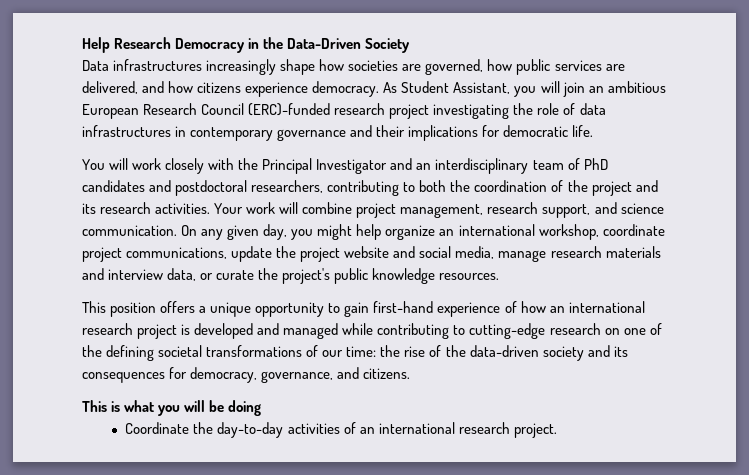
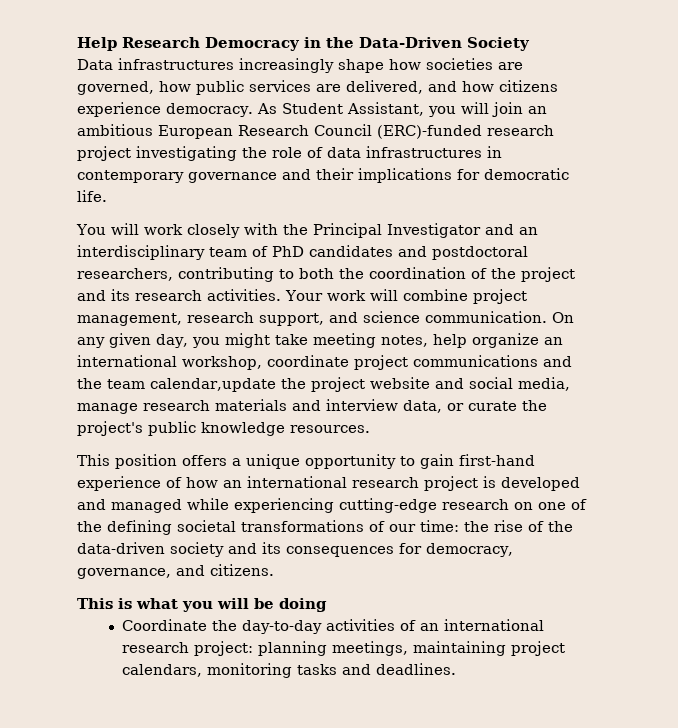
- On any given day, you might help organize an international workshop, coordinate project communications, update the project website and social media, manage research materials and interview data, or curate the project's public knowledge resources.
+ On any given day, you might take meeting notes, help organize an international workshop, coordinate project communications and the team calendar,update the project website and social media, manage research materials and interview data, or curate the project's public knowledge resources.
- This position offers a unique opportunity to gain first-hand experience of how an international research project is developed and managed while contributing to cutting-edge research on one of the defining societal transformations of our time: the rise of the data-driven society and its consequences for democracy, governance, and citizens.
+ This position offers a unique opportunity to gain first-hand experience of how an international research project is developed and managed while experiencing cutting-edge research on one of the defining societal transformations of our time: the rise of the data-driven society and its consequences for democracy, governance, and citizens.
- Coordinate the day-to-day activities of an international research project.
+ Coordinate the day-to-day activities of an international research project: planning meetings, maintaining project calendars, monitoring tasks and deadlines.

